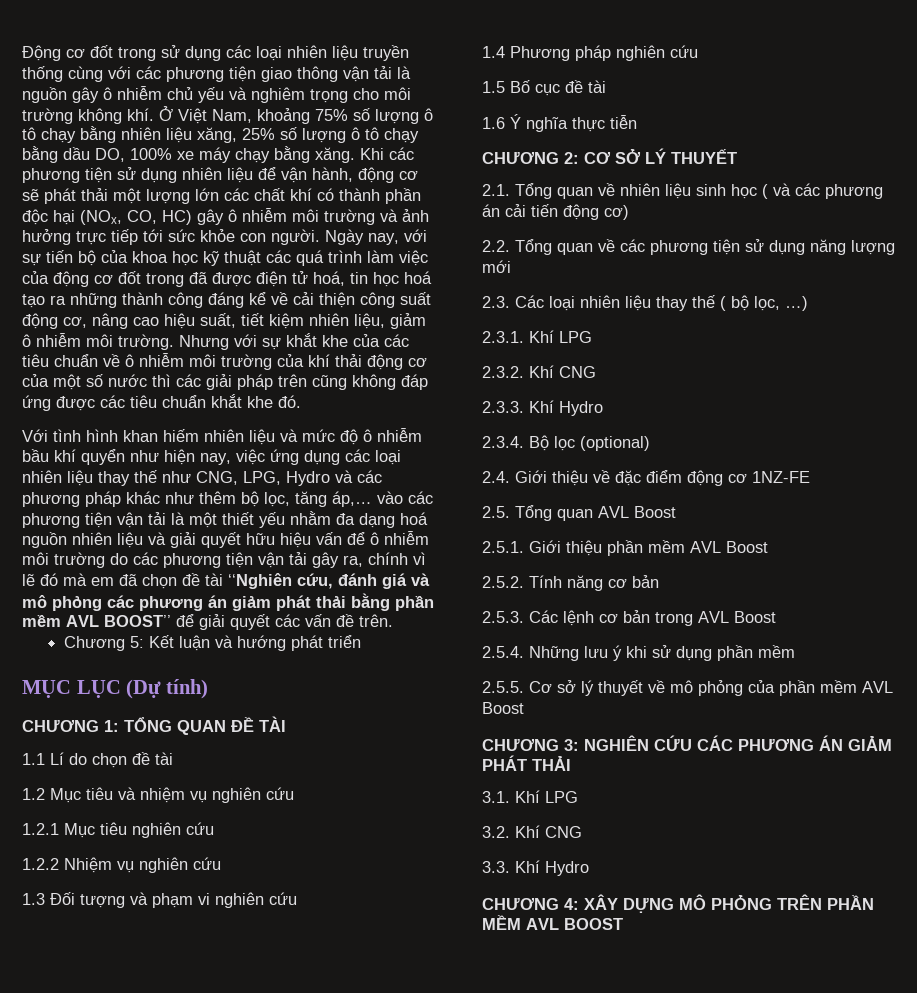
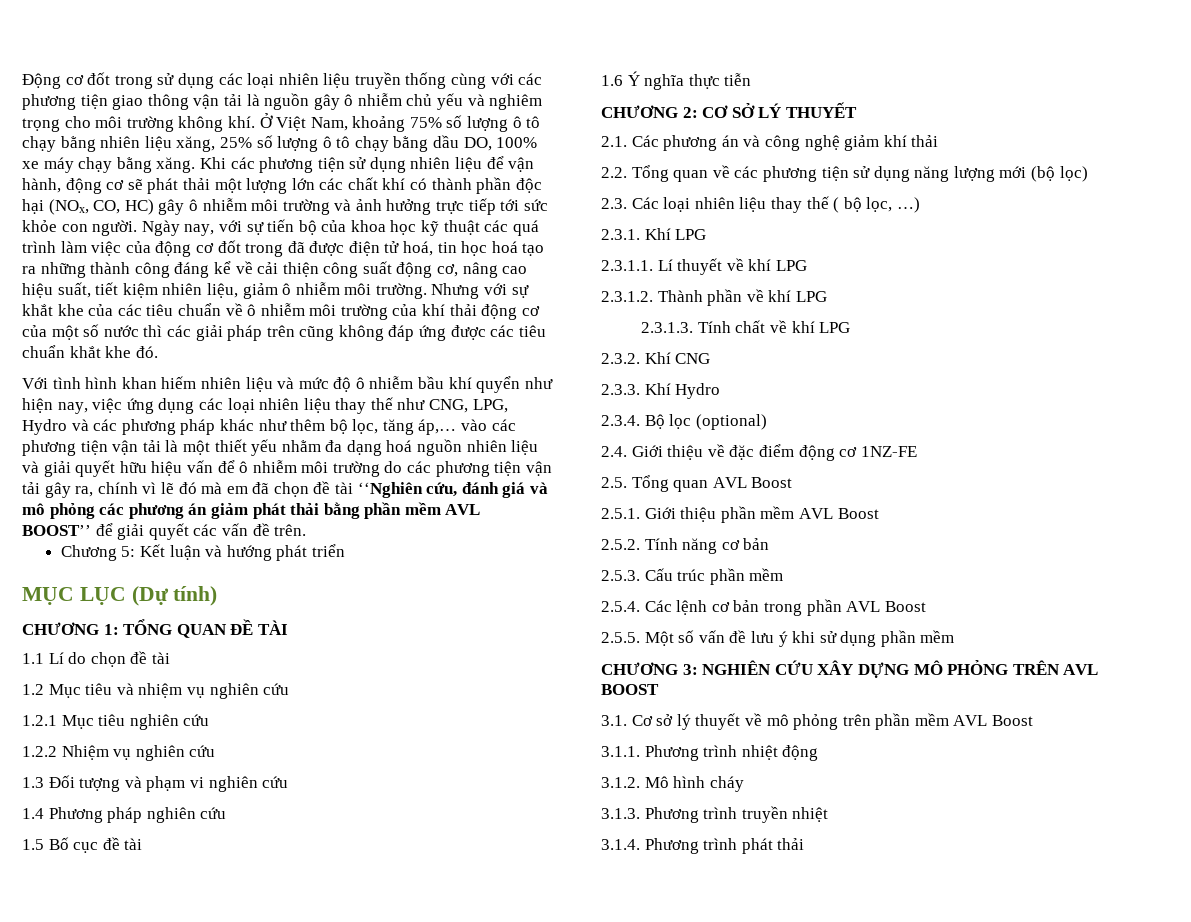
- 2.1. Tổng quan về nhiên liệu sinh học ( và các phương án cải tiến động cơ)
+ 2.1. Các phương án và công nghệ giảm khí thải
- 2.2. Tổng quan về các phương tiện sử dụng năng lượng mới
+ 2.2. Tổng quan về các phương tiện sử dụng năng lượng mới (bộ lọc)
+ 2.3.1.1. Lí thuyết về khí LPG
+ 2.3.1.2. Thành phần về khí LPG
+ 2.3.1.3. Tính chất về khí LPG
- 2.5.3. Các lệnh cơ bản trong AVL Boost
- 2.5.4. Những lưu ý khi sử dụng phần mềm
+ 2.5.3. Cấu trúc phần mềm
+ 2.5.4. Các lệnh cơ bản trong phần AVL Boost
+ 2.5.5. Một số vấn đề lưu ý khi sử dụng phần mềm
- 2.5.5. Cơ sở lý thuyết về mô phỏng của phần mềm AVL Boost
- CHƯƠNG 3: NGHIÊN CỨU CÁC PHƯƠNG ÁN GIẢM PHÁT THẢI
- 3.1. Khí LPG
- 3.2. Khí CNG
- 3.3. Khí Hydro
- CHƯƠNG 4: XÂY DỰNG MÔ PHỎNG TRÊN PHẦN MỀM AVL BOOST
+ CHƯƠNG 3: NGHIÊN CỨU XÂY DỰNG MÔ PHỎNG TRÊN AVL BOOST
+ 3.1. Cơ sở lý thuyết về mô phỏng trên phần mềm AVL Boost
+ 3.1.1. Phương trình nhiệt động
+ 3.1.2. Mô hình cháy
+ 3.1.3. Phương trình truyền nhiệt
+ 3.1.4. Phương trình phát thải

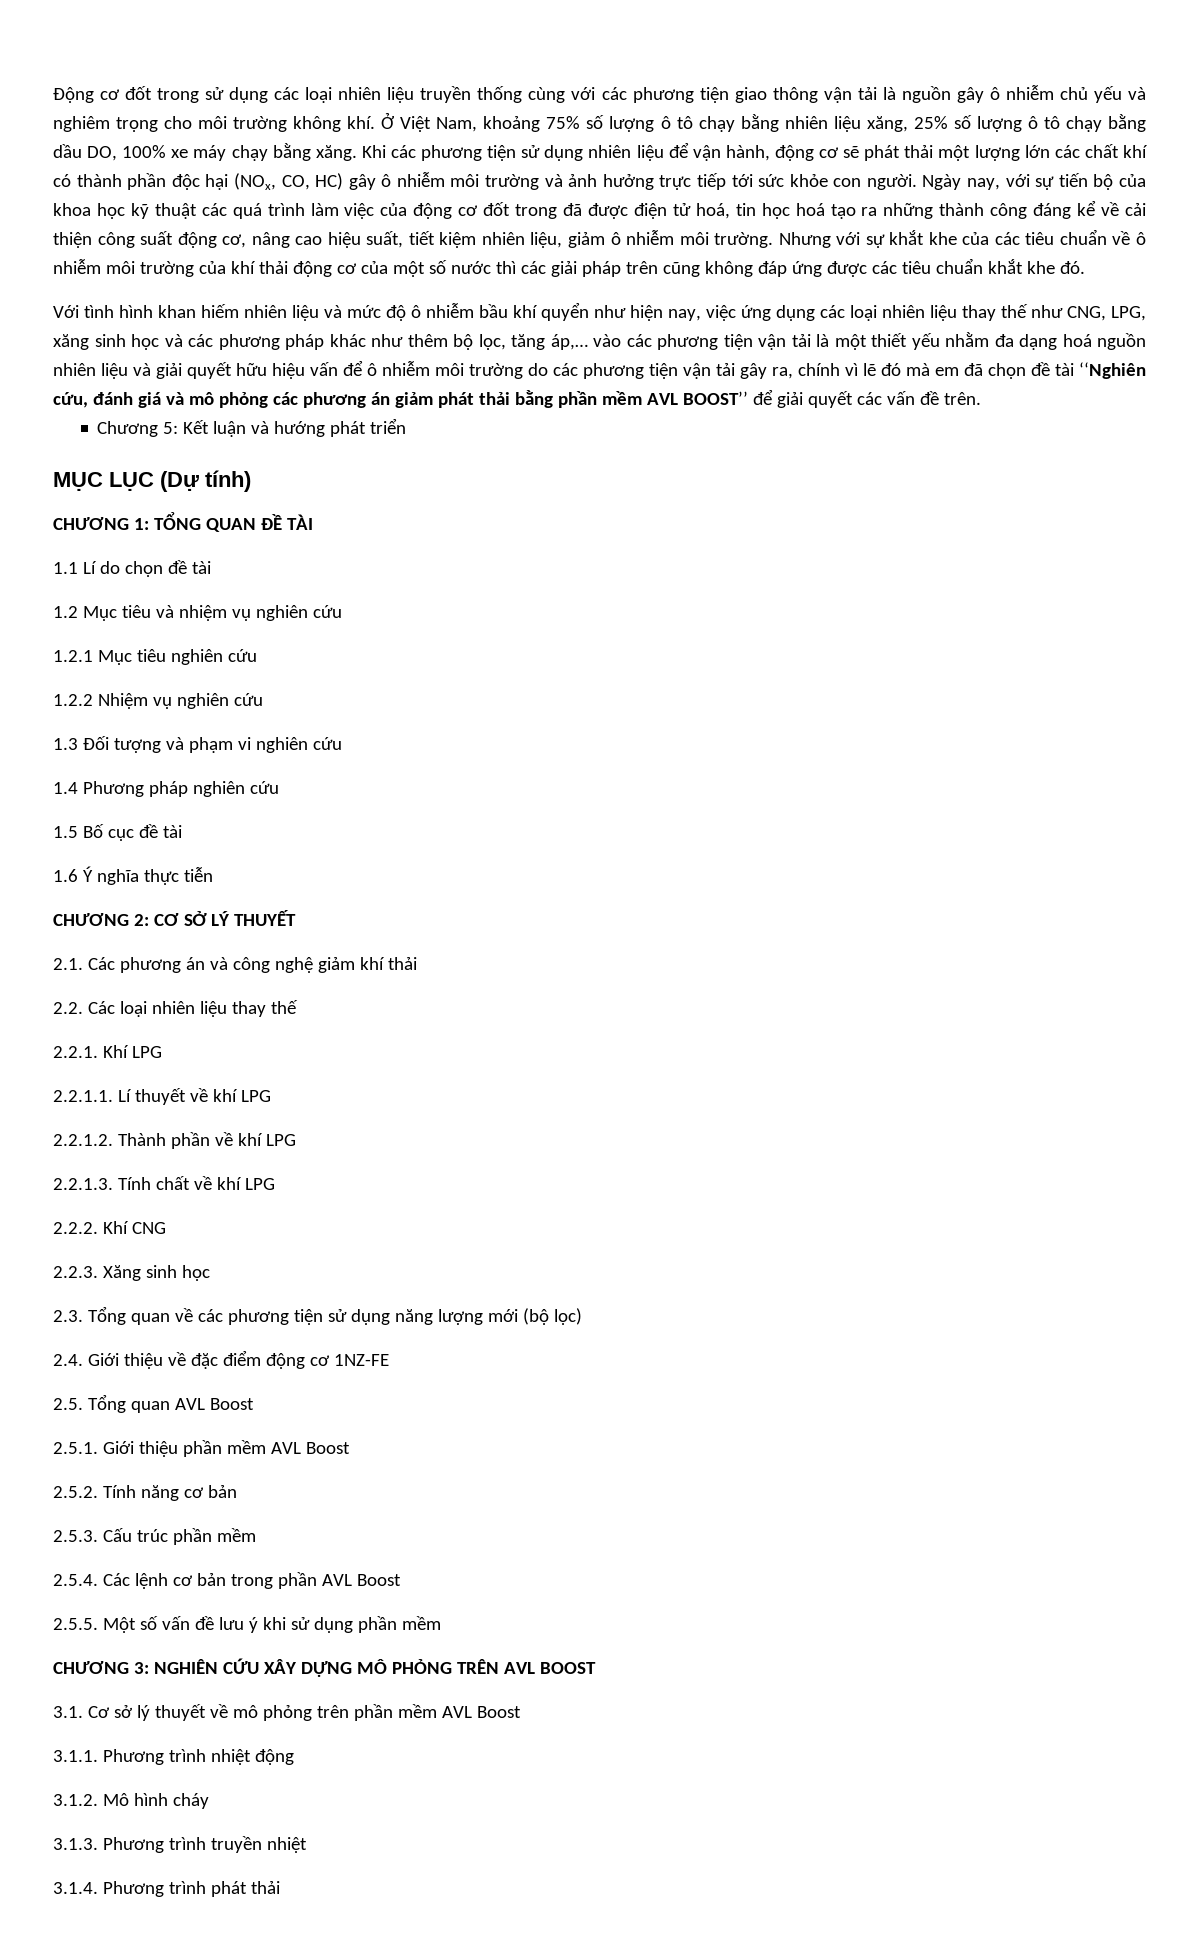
- Với tình hình khan hiếm nhiên liệu và mức độ ô nhiễm bầu khí quyển như hiện nay, việc ứng dụng các loại nhiên liệu thay thế như CNG, LPG, Hydro và các phương pháp khác như thêm bộ lọc, tăng áp,… vào các phương tiện vận tải là một thiết yếu nhằm đa dạng hoá nguồn nhiên liệu và giải quyết hữu hiệu vấn để ô nhiễm môi trường do các phương tiện vận tải gây ra, chính vì lẽ đó mà em đã chọn đề tài ‘‘Nghiên cứu, đánh giá và mô phỏng các phương án giảm phát thải bằng phần mềm AVL BOOST’’ để giải quyết các vấn đề trên.
+ Với tình hình khan hiếm nhiên liệu và mức độ ô nhiễm bầu khí quyển như hiện nay, việc ứng dụng các loại nhiên liệu thay thế như CNG, LPG, xăng sinh học và các phương pháp khác như thêm bộ lọc, tăng áp,… vào các phương tiện vận tải là một thiết yếu nhằm đa dạng hoá nguồn nhiên liệu và giải quyết hữu hiệu vấn để ô nhiễm môi trường do các phương tiện vận tải gây ra, chính vì lẽ đó mà em đã chọn đề tài ‘‘Nghiên cứu, đánh giá và mô phỏng các phương án giảm phát thải bằng phần mềm AVL BOOST’’ để giải quyết các vấn đề trên.
- 2.2. Tổng quan về các phương tiện sử dụng năng lượng mới (bộ lọc)
+ 2.2. Các loại nhiên liệu thay thế
+ 2.2.1. Khí LPG
+ 2.2.1.1. Lí thuyết về khí LPG
+ 2.2.1.2. Thành phần về khí LPG
+ 2.2.1.3. Tính chất về khí LPG
+ 2.2.2. Khí CNG
+ 2.2.3. Xăng sinh học
+ 2.3. Tổng quan về các phương tiện sử dụng năng lượng mới (bộ lọc)
- 2.3. Các loại nhiên liệu thay thế ( bộ lọc, …)
- 2.3.1. Khí LPG
- 2.3.1.1. Lí thuyết về khí LPG
- 2.3.1.2. Thành phần về khí LPG
- 2.3.1.3. Tính chất về khí LPG
- 2.3.2. Khí CNG
- 2.3.3. Khí Hydro
- 2.3.4. Bộ lọc (optional)

